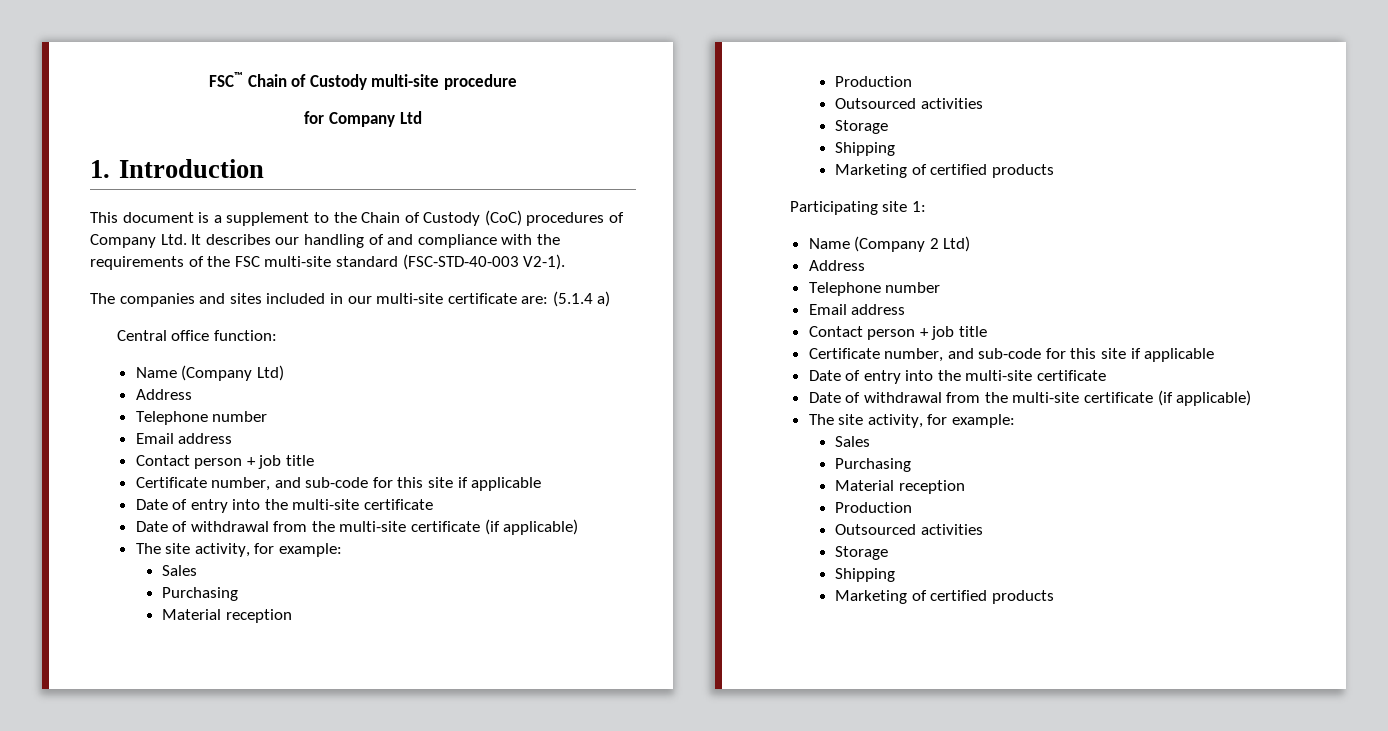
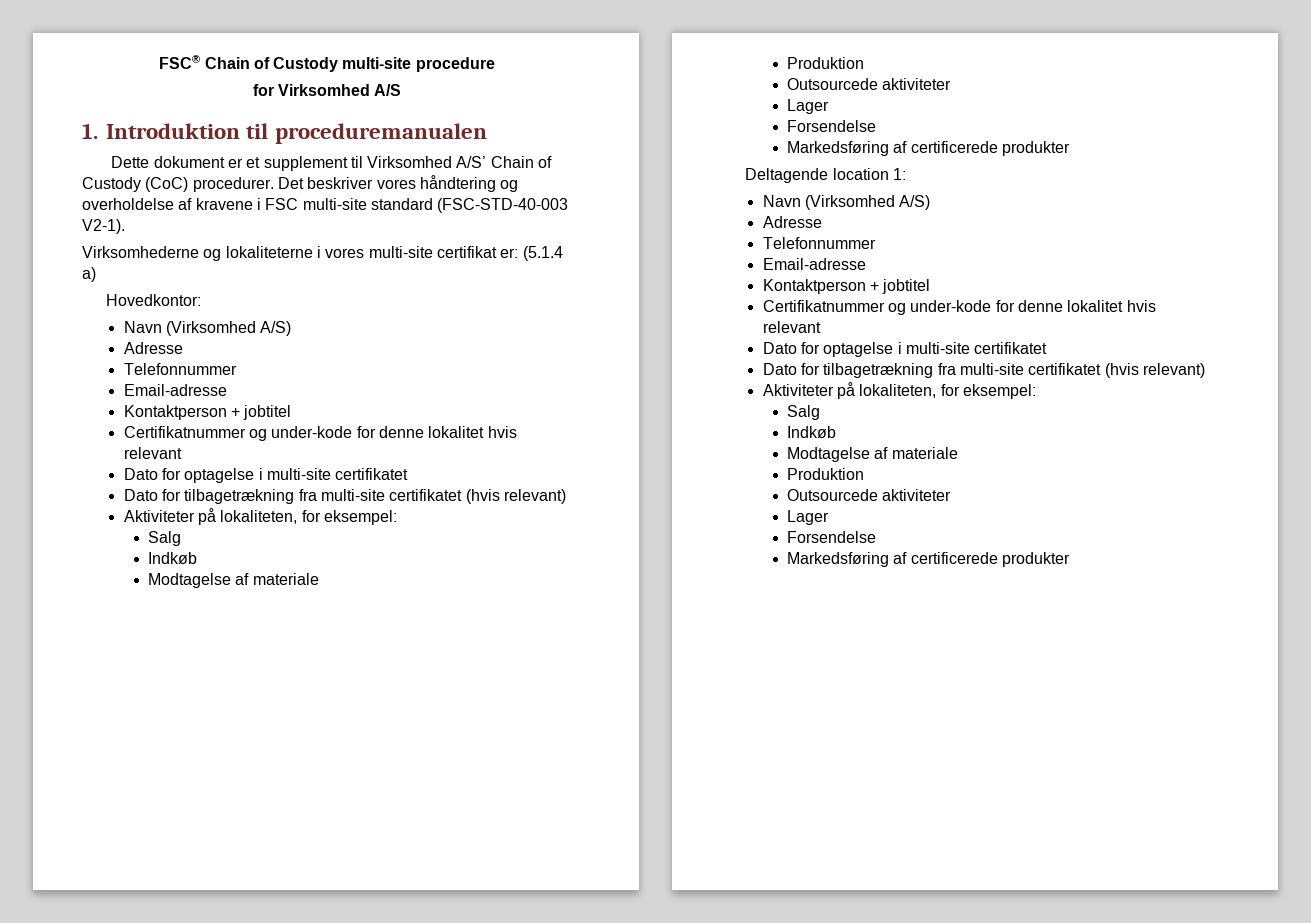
- FSC™ Chain of Custody multi-site procedure
+ FSC® Chain of Custody multi-site procedure
- for Company Ltd
+ for Virksomhed A/S
- 1. Introduction
- This document is a supplement to the Chain of Custody (CoC) procedures of Company Ltd. It describes our handling of and compliance with the requirements of the FSC multi-site standard (FSC-STD-40-003 V2-1).
+ 1. Introduktion til proceduremanualen
+ Dette dokument er et supplement til Virksomhed A/S’ Chain of Custody (CoC) procedurer. Det beskriver vores håndtering og overholdelse af kravene i FSC multi-site standard (FSC-STD-40-003 V2-1).
- The companies and sites included in our multi-site certificate are: (5.1.4 a)
- Central office function:
- Name (Company Ltd)
- Address
- Telephone number
- Email address
- Contact person + job title
- Certificate number, and sub-code for this site if applicable
- Date of entry into the multi-site certificate
- Date of withdrawal from the multi-site certificate (if applicable)
- The site activity, for example:
- Sales
- Purchasing
- Material reception
- Production
- Outsourced activities
- Storage
- Shipping
- Marketing of certified products
- Participating site 1:
- Name (Company 2 Ltd)
- Address
- Telephone number
- Email address
- Contact person + job title
- Certificate number, and sub-code for this site if applicable
- Date of entry into the multi-site certificate
- Date of withdrawal from the multi-site certificate (if applicable)
- The site activity, for example:
- Sales
- Purchasing
- Material reception
- Production
- Outsourced activities
- Storage
- Shipping
- Marketing of certified products
+ Virksomhederne og lokaliteterne i vores multi-site certifikat er: (5.1.4 a)
+ Hovedkontor:
+ Navn (Virksomhed A/S)
+ Adresse
+ Telefonnummer
+ Email-adresse
+ Kontaktperson + jobtitel
+ Certifikatnummer og under-kode for denne lokalitet hvis relevant
+ Dato for optagelse i multi-site certifikatet
+ Dato for tilbagetrækning fra multi-site certifikatet (hvis relevant)
+ Aktiviteter på lokaliteten, for eksempel:
+ Salg
+ Indkøb
+ Modtagelse af materiale
+ Produktion
+ Outsourcede aktiviteter
+ Lager
+ Forsendelse
+ Markedsføring af certificerede produkter
+ Deltagende location 1:
+ Navn (Virksomhed A/S)
+ Adresse
+ Telefonnummer
+ Email-adresse
+ Kontaktperson + jobtitel
+ Certifikatnummer og under-kode for denne lokalitet hvis relevant
+ Dato for optagelse i multi-site certifikatet
+ Dato for tilbagetrækning fra multi-site certifikatet (hvis relevant)
+ Aktiviteter på lokaliteten, for eksempel:
+ Salg
+ Indkøb
+ Modtagelse af materiale
+ Produktion
+ Outsourcede aktiviteter
+ Lager
+ Forsendelse
+ Markedsføring af certificerede produkter

